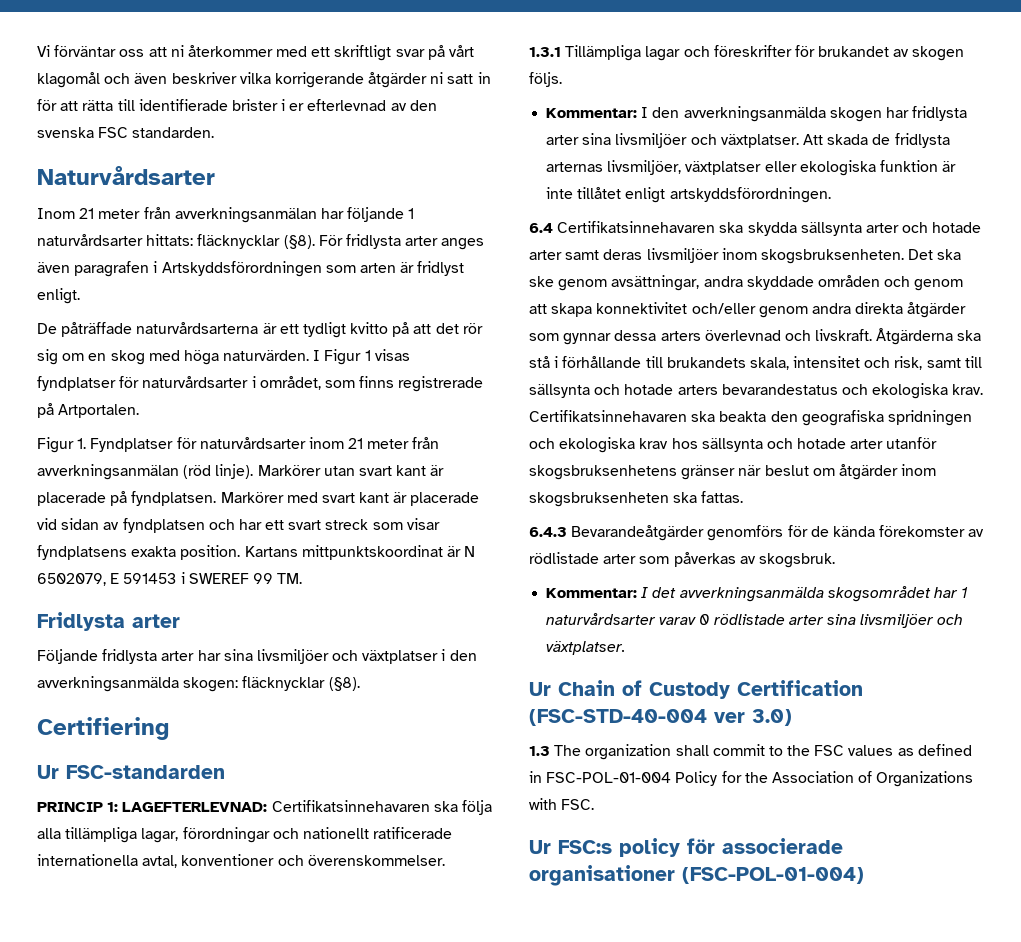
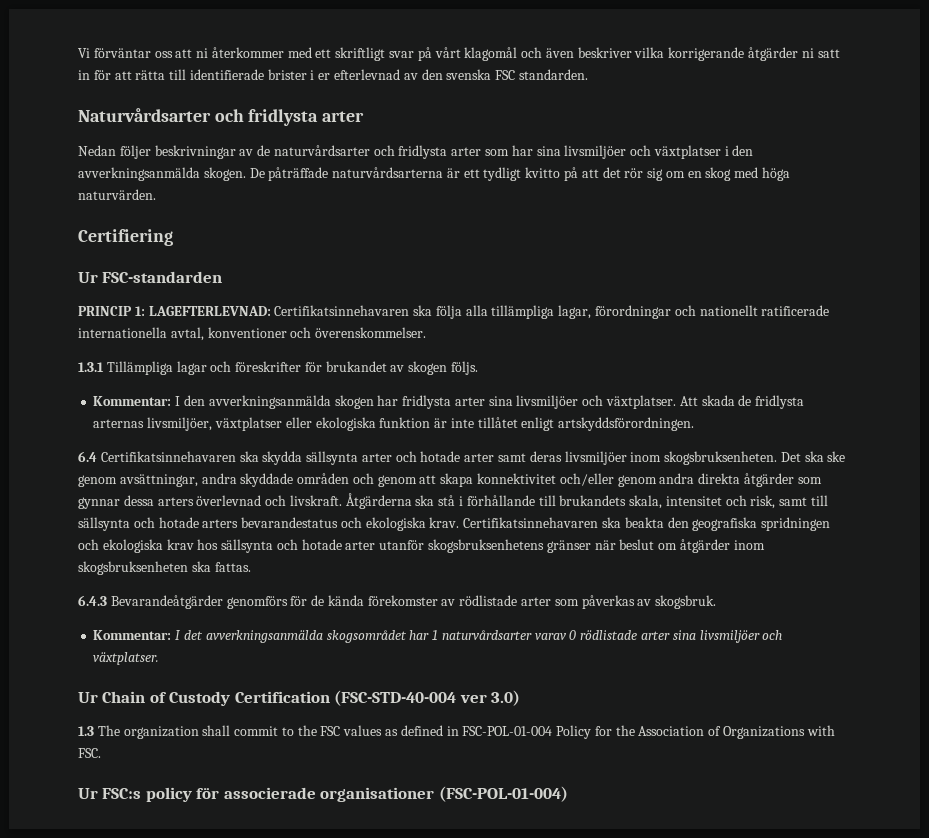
- Naturvårdsarter
- Inom 21 meter från avverkningsanmälan har följande 1 naturvårdsarter hittats: fläcknycklar (§8). För fridlysta arter anges även paragrafen i Artskyddsförordningen som arten är fridlyst enligt.
- De påträffade naturvårdsarterna är ett tydligt kvitto på att det rör sig om en skog med höga naturvärden. I Figur 1 visas fyndplatser för naturvårdsarter i området, som finns registrerade på Artportalen.
- Figur 1. Fyndplatser för naturvårdsarter inom 21 meter från avverkningsanmälan (röd linje). Markörer utan svart kant är placerade på fyndplatsen. Markörer med svart kant är placerade vid sidan av fyndplatsen och har ett svart streck som visar fyndplatsens exakta position. Kartans mittpunktskoordinat är N 6502079, E 591453 i SWEREF 99 TM.
- Fridlysta arter
- Följande fridlysta arter har sina livsmiljöer och växtplatser i den avverkningsanmälda skogen: fläcknycklar (§8).
+ Naturvårdsarter och fridlysta arter
+ Nedan följer beskrivningar av de naturvårdsarter och fridlysta arter som har sina livsmiljöer och växtplatser i den avverkningsanmälda skogen. De påträffade naturvårdsarterna är ett tydligt kvitto på att det rör sig om en skog med höga naturvärden.

